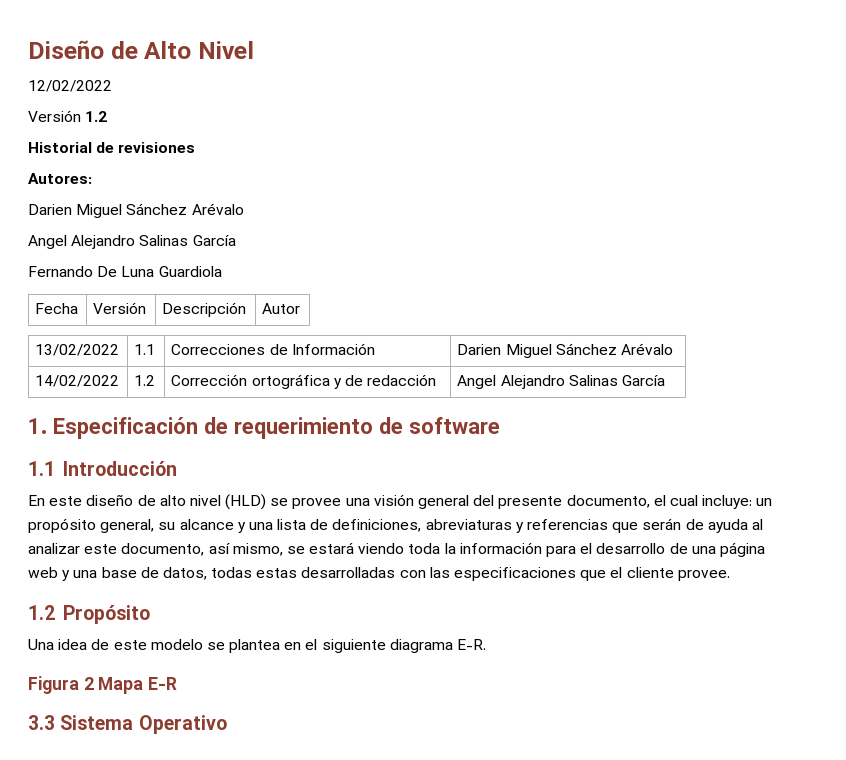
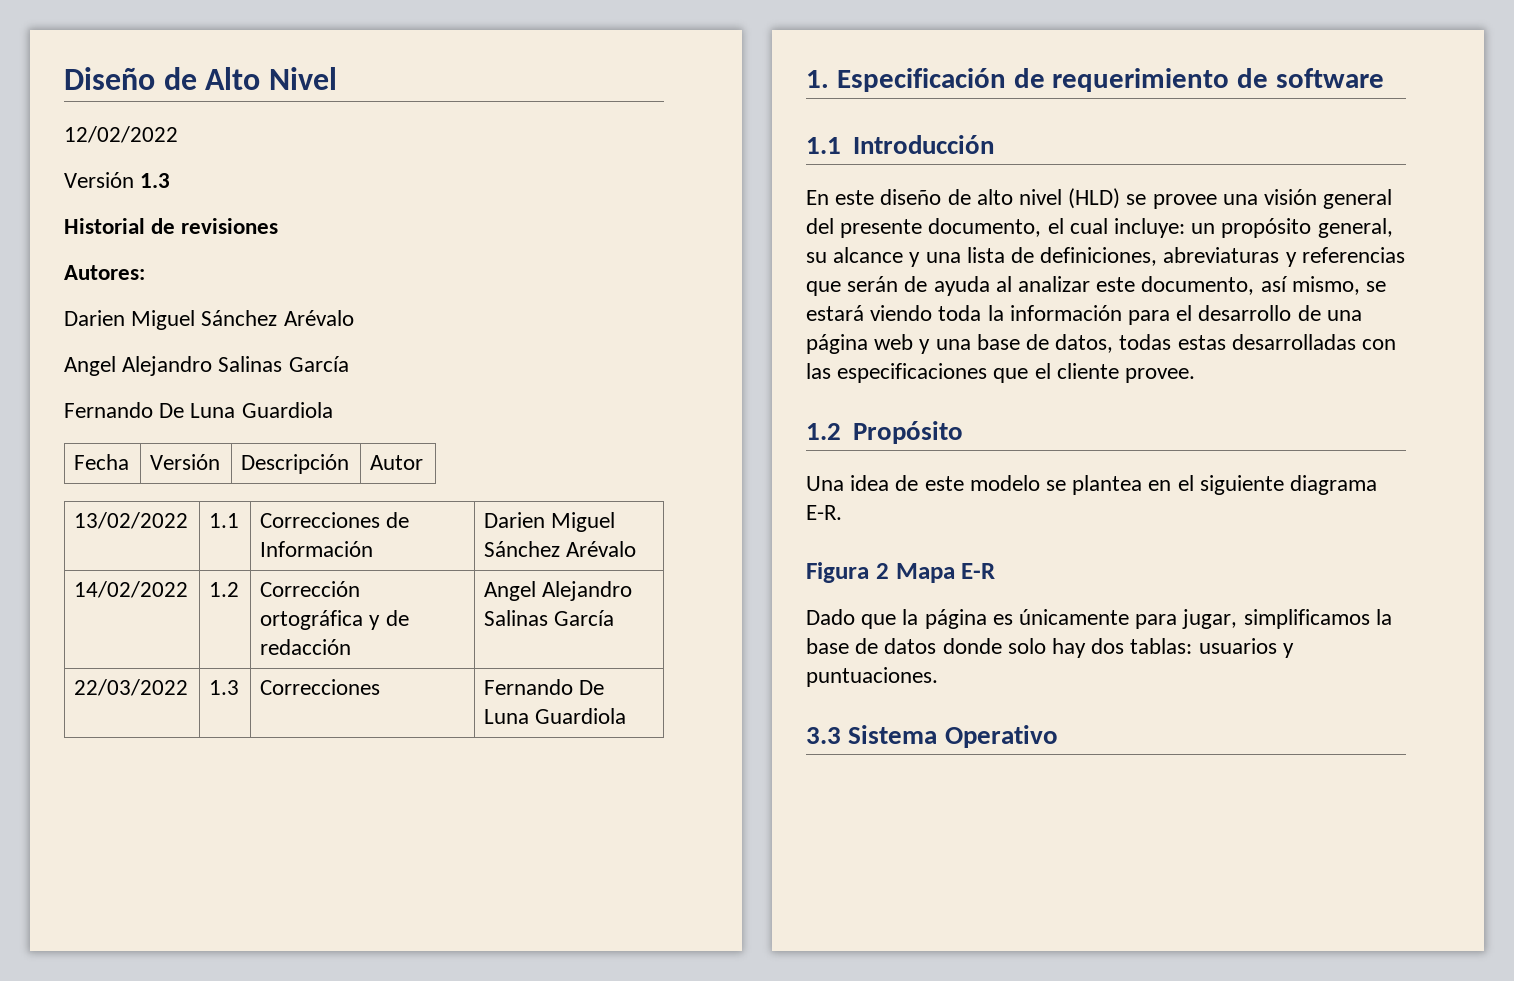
- Versión 1.2
+ Versión 1.3
+ 22/03/2022 | 1.3 | Correcciones | Fernando De Luna Guardiola
+ Dado que la página es únicamente para jugar, simplificamos la base de datos donde solo hay dos tablas: usuarios y puntuaciones.

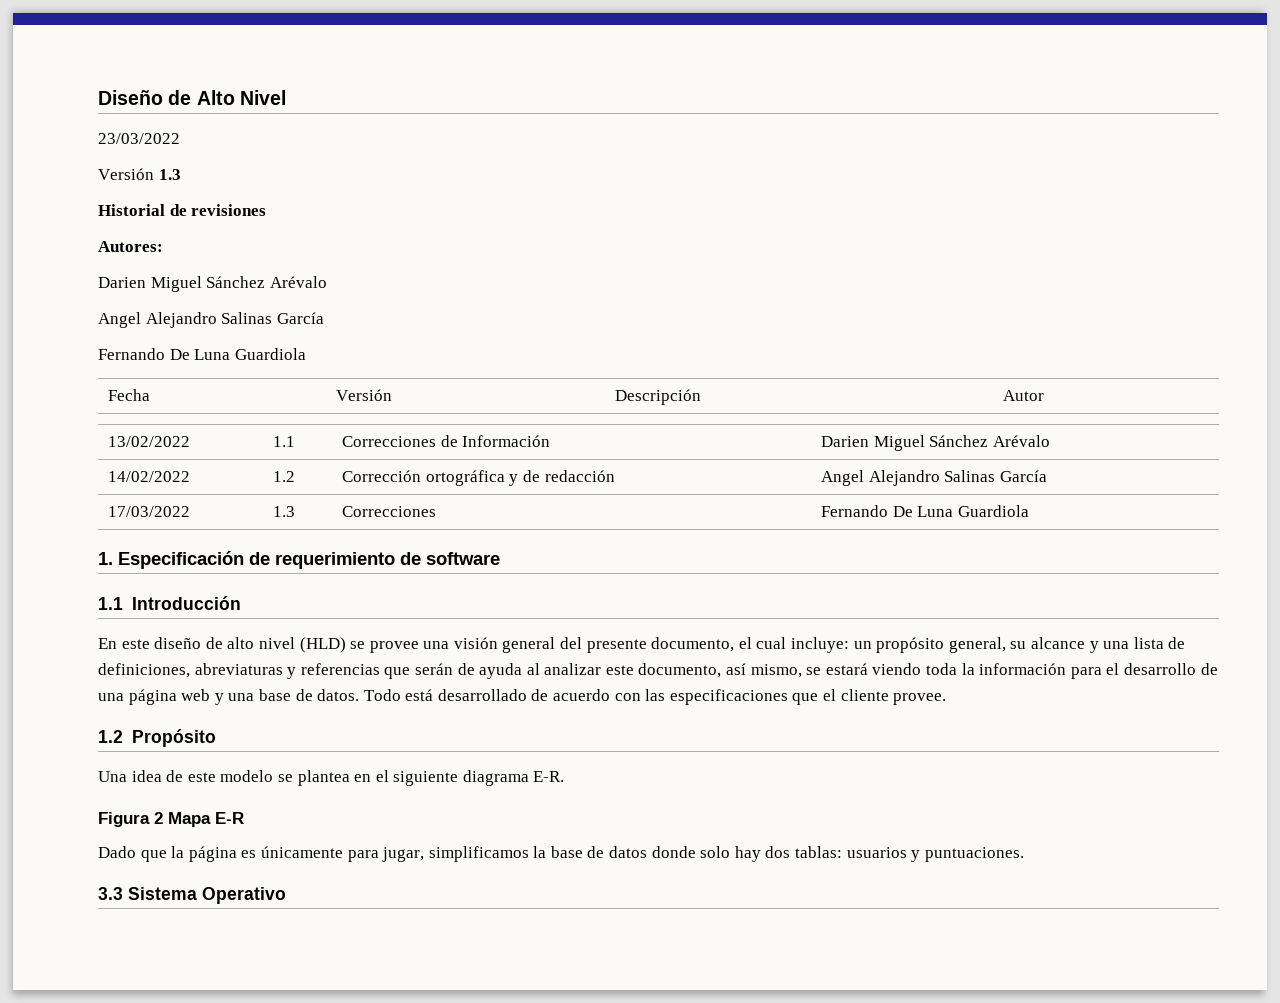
- 12/02/2022
+ 23/03/2022
- 22/03/2022 | 1.3 | Correcciones | Fernando De Luna Guardiola
+ 17/03/2022 | 1.3 | Correcciones | Fernando De Luna Guardiola
- un propósito general, su alcance y una lista de definiciones, abreviaturas y referencias que serán de ayuda al analizar este documento, así mismo, se estará viendo toda la información para el desarrollo de una página web y una base de datos, todas estas desarrolladas con las especificaciones que el cliente provee.
+ un propósito general, su alcance y una lista de definiciones, abreviaturas y referencias que serán de ayuda al analizar este documento, así mismo, se estará viendo toda la información para el desarrollo de una página web y una base de datos. Todo está desarrollado de acuerdo con las especificaciones que el cliente provee.

